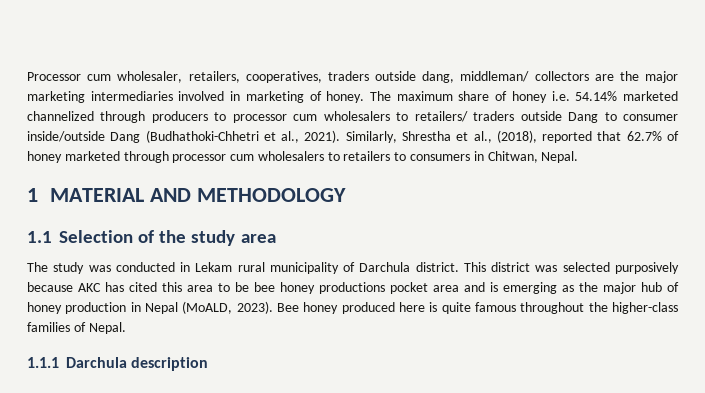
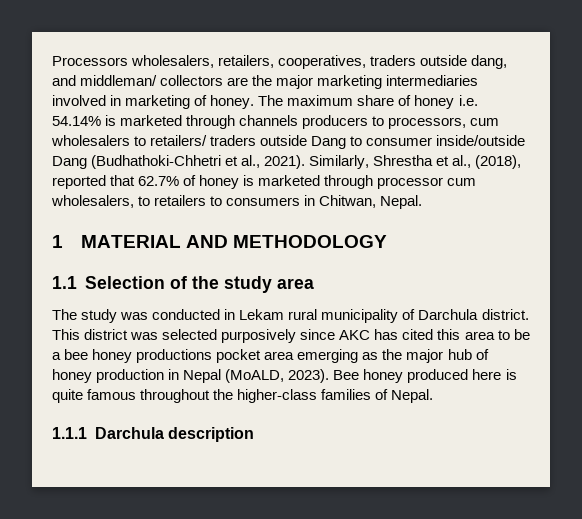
- Processor cum wholesaler, retailers, cooperatives, traders outside dang, middleman/ collectors are the major marketing intermediaries involved in marketing of honey.
+ Processors wholesalers, retailers, cooperatives, traders outside dang, and middleman/ collectors are the major marketing intermediaries involved in marketing of honey.
- The maximum share of honey i.e. 54.14% marketed channelized through producers to processor cum wholesalers to retailers/ traders outside Dang to consumer inside/outside Dang (Budhathoki-Chhetri et al., 2021).
+ The maximum share of honey i.e. 54.14% is marketed through channels producers to processors, cum wholesalers to retailers/ traders outside Dang to consumer inside/outside Dang (Budhathoki-Chhetri et al., 2021).
- Similarly, Shrestha et al., (2018), reported that 62.7% of honey marketed through processor cum wholesalers to retailers to consumers in Chitwan, Nepal.
+ Similarly, Shrestha et al., (2018), reported that 62.7% of honey is marketed through processor cum wholesalers, to retailers to consumers in Chitwan, Nepal.
- This district was selected purposively because AKC has cited this area to be bee honey productions pocket area and is emerging as the major hub of honey production in Nepal (MoALD, 2023).
+ This district was selected purposively since AKC has cited this area to be a bee honey productions pocket area emerging as the major hub of honey production in Nepal (MoALD, 2023).

